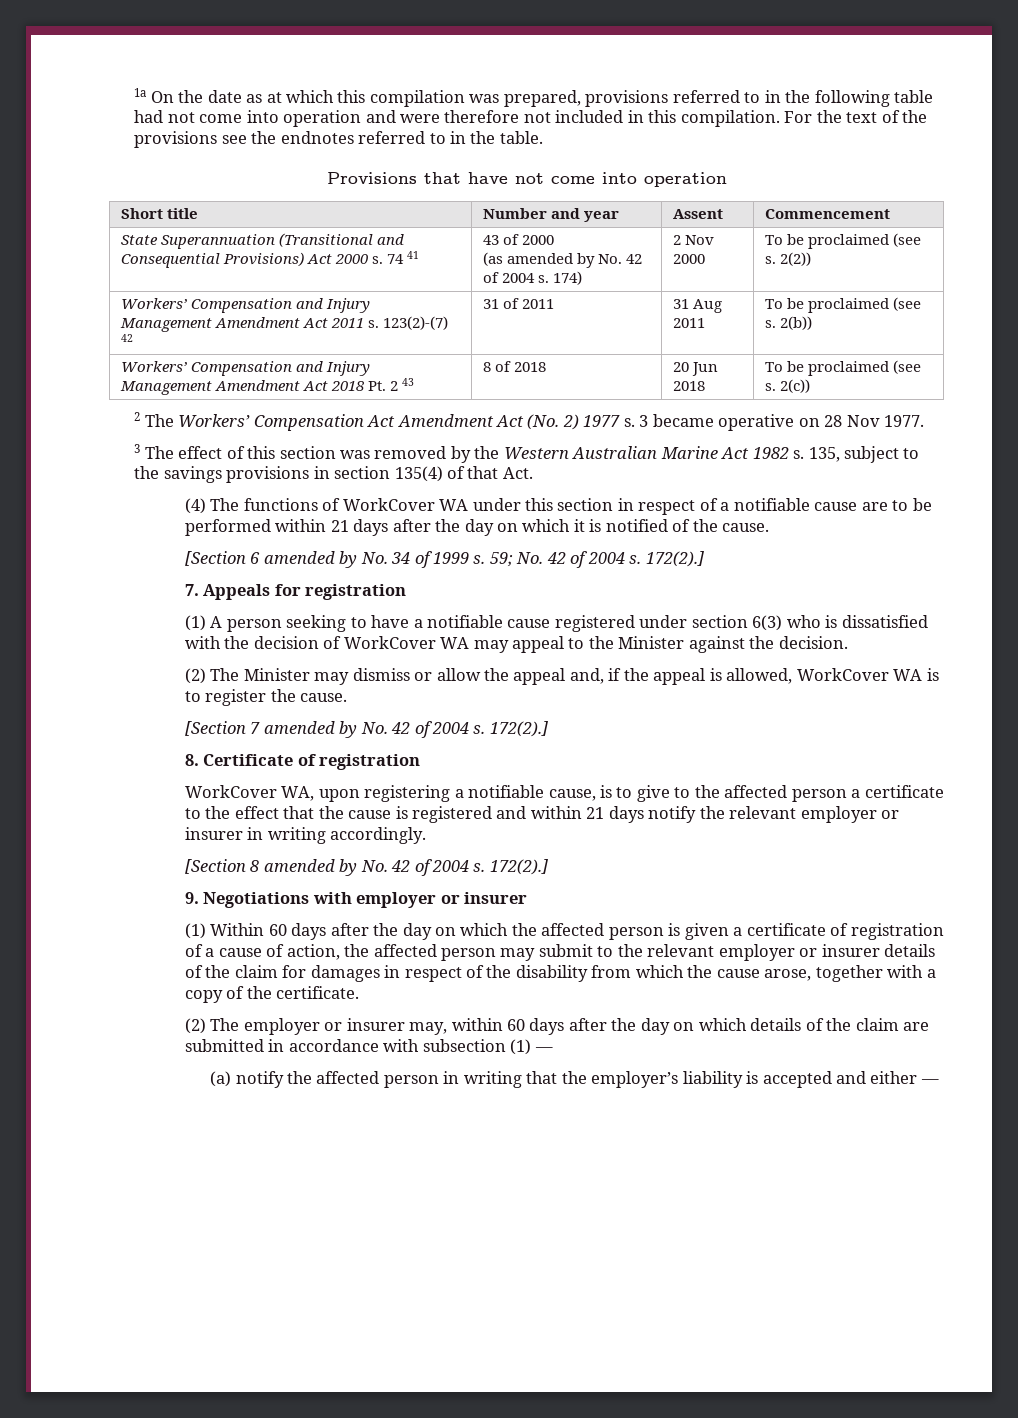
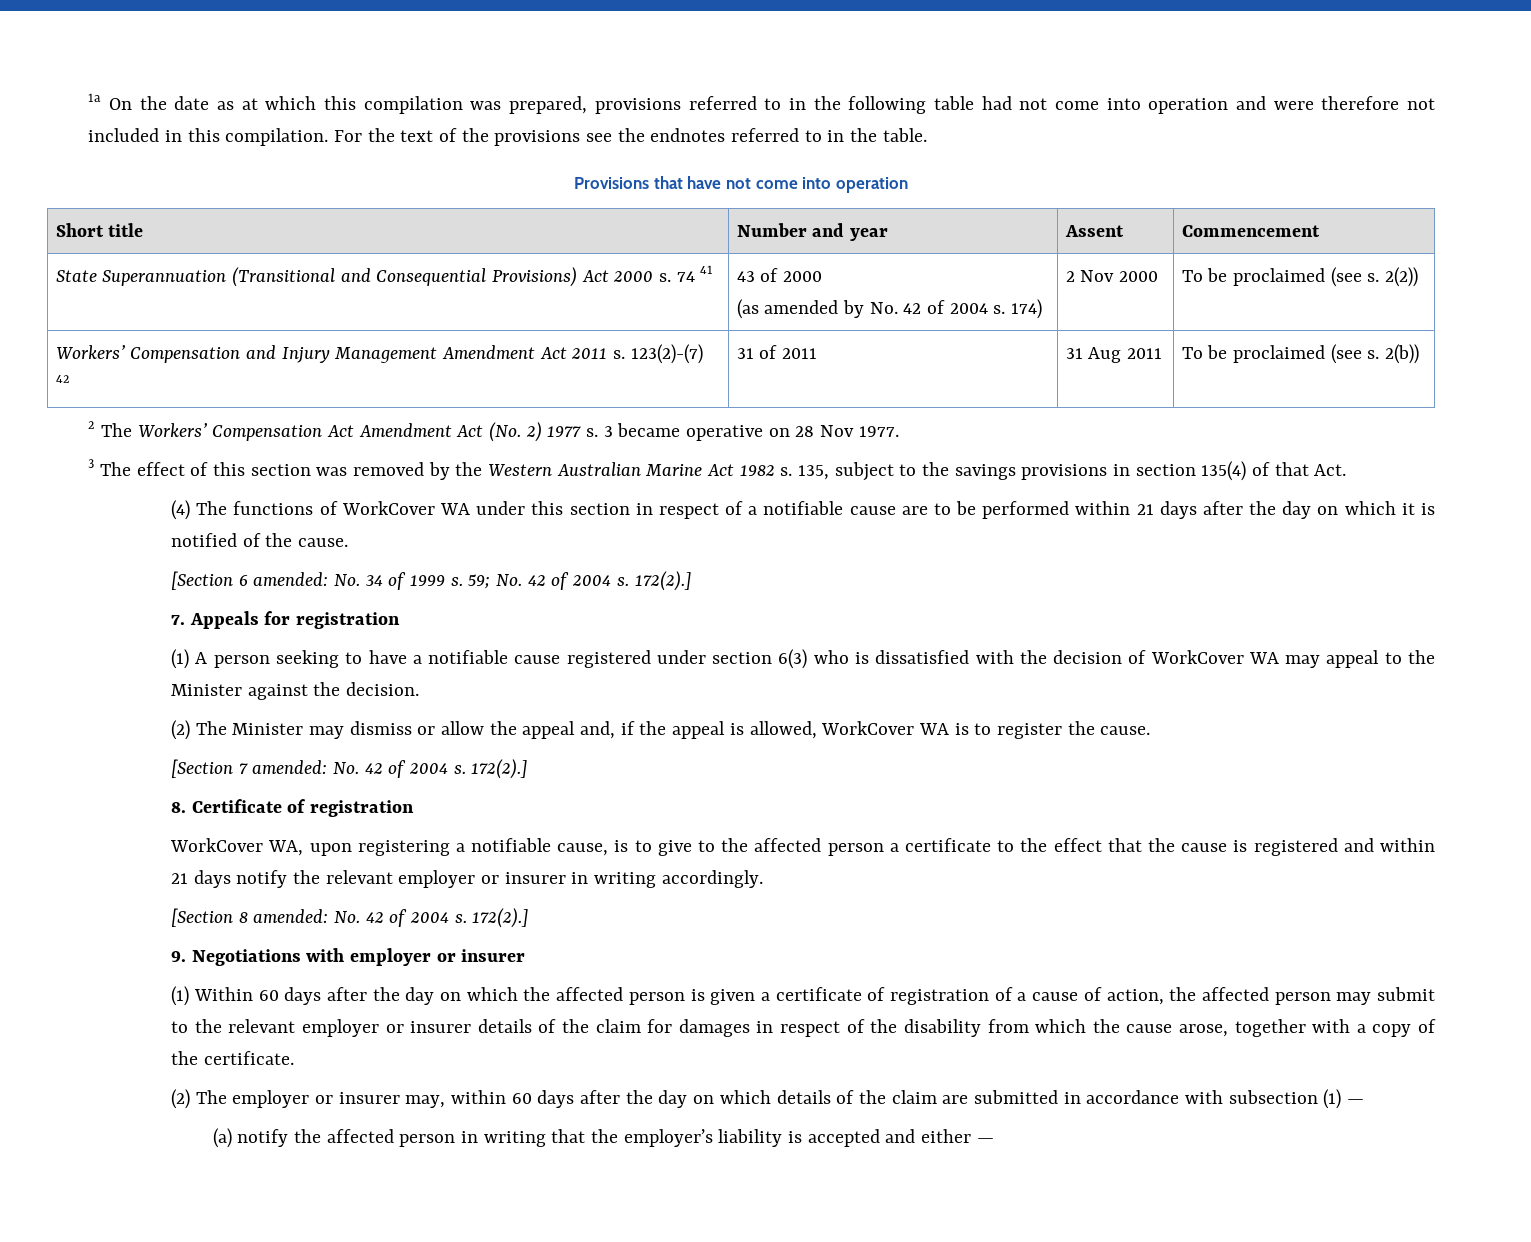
- Workers’ Compensation and Injury Management Amendment Act 2018 Pt. 2 43 | 8 of 2018 | 20 Jun 2018 | To be proclaimed (see s. 2(c))
- [Section 6 amended by No. 34 of 1999 s.
+ [Section 6 amended: No. 34 of 1999 s.
- [Section 7 amended by No. 42 of 2004 s.
+ [Section 7 amended: No. 42 of 2004 s.
- [Section 8 amended by No. 42 of 2004 s.
+ [Section 8 amended: No. 42 of 2004 s.

